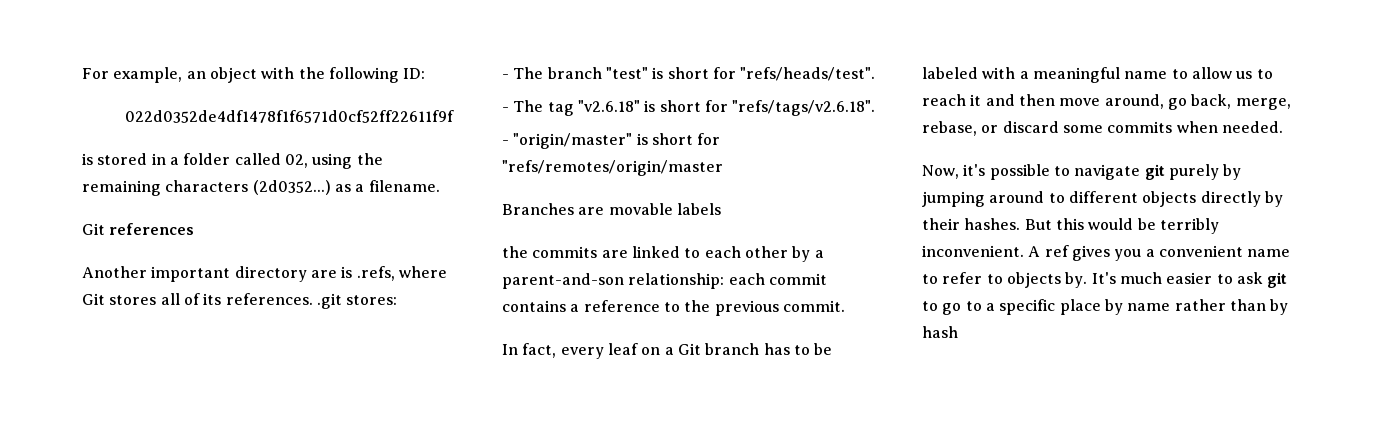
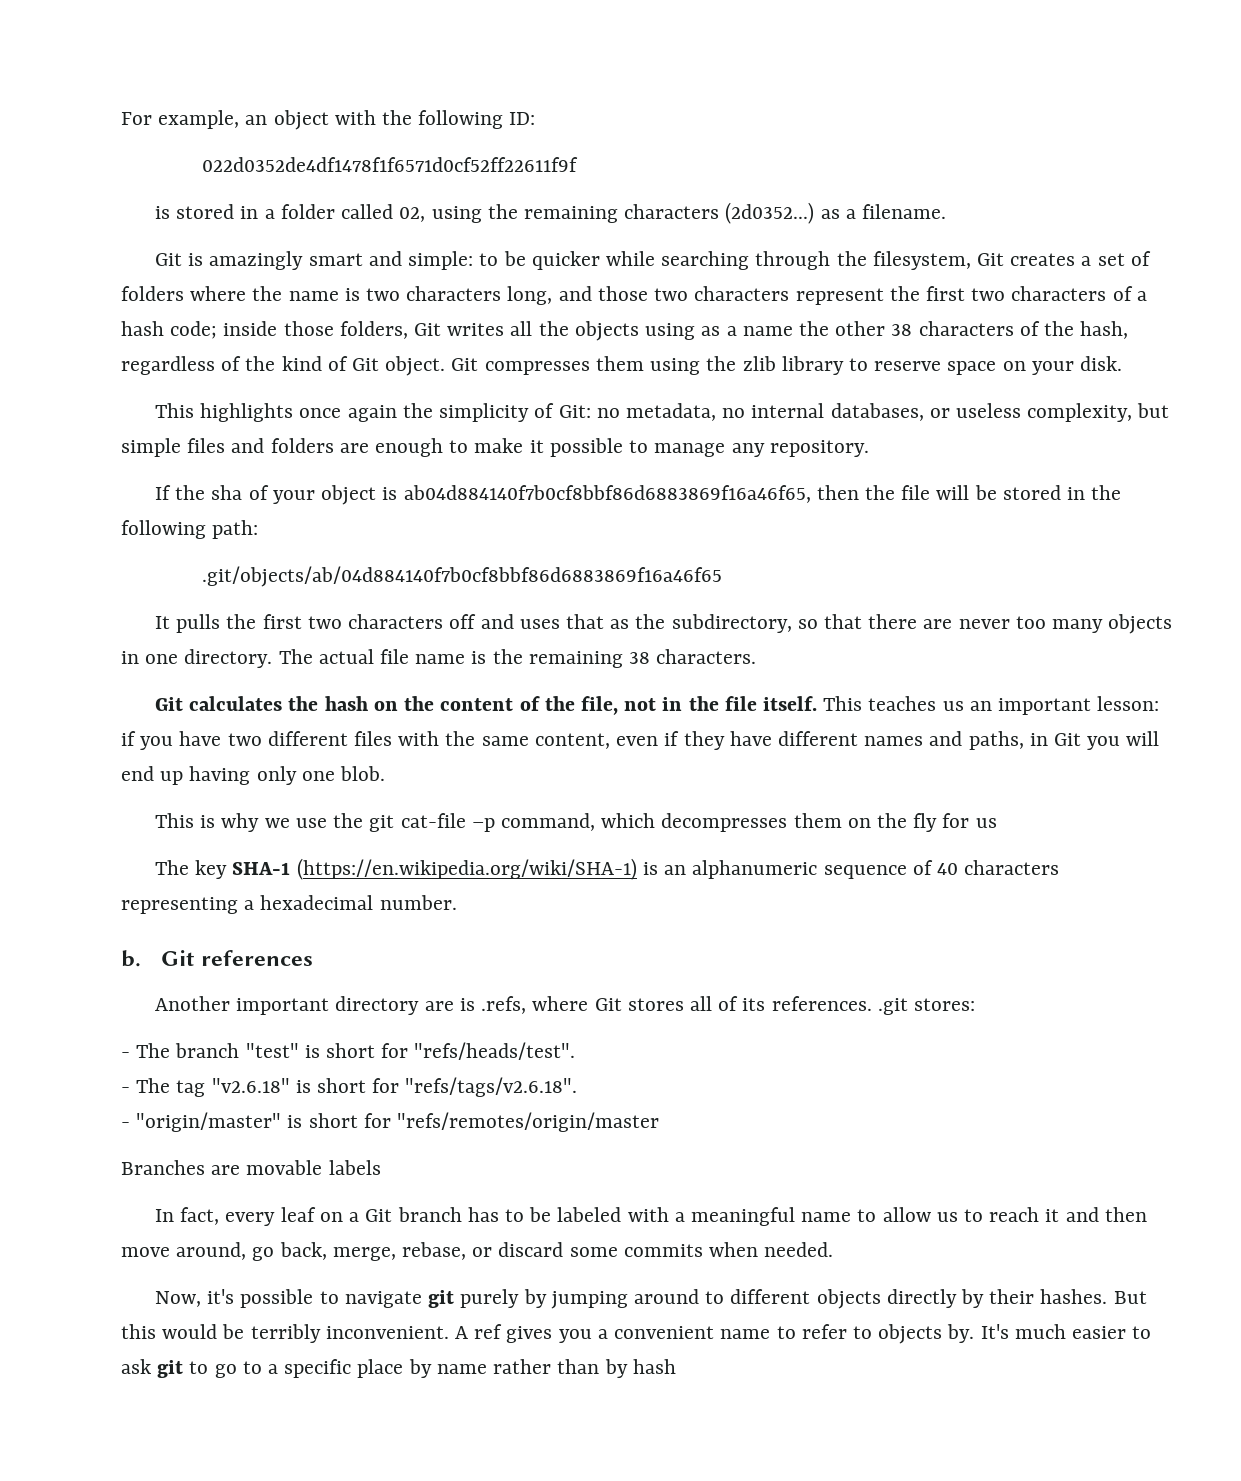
- Git references
+ Git is amazingly smart and simple: to be quicker while searching through the filesystem, Git creates a set of folders where the name is two characters long, and those two characters represent the first two characters of a hash code; inside those folders, Git writes all the objects using as a name the other 38 characters of the hash, regardless of the kind of Git object. Git compresses them using the zlib library to reserve space on your disk.
+ This highlights once again the simplicity of Git: no metadata, no internal databases, or useless complexity, but simple files and folders are enough to make it possible to manage any repository.
+ If the sha of your object is ab04d884140f7b0cf8bbf86d6883869f16a46f65, then the file will be stored in the following path:
+ .git/objects/ab/04d884140f7b0cf8bbf86d6883869f16a46f65
+ It pulls the first two characters off and uses that as the subdirectory, so that there are never too many objects in one directory. The actual file name is the remaining 38 characters.
+ Git calculates the hash on the content of the file, not in the file itself. This teaches us an important lesson: if you have two different files with the same content, even if they have different names and paths, in Git you will end up having only one blob.
+ This is why we use the git cat-file –p command, which decompresses them on the fly for us
+ The key SHA-1 (https://en.wikipedia.org/wiki/SHA-1) is an alphanumeric sequence of 40 characters representing a hexadecimal number.
+ b. Git references
- the commits are linked to each other by a parent-and-son relationship: each commit contains a reference to the previous commit.

